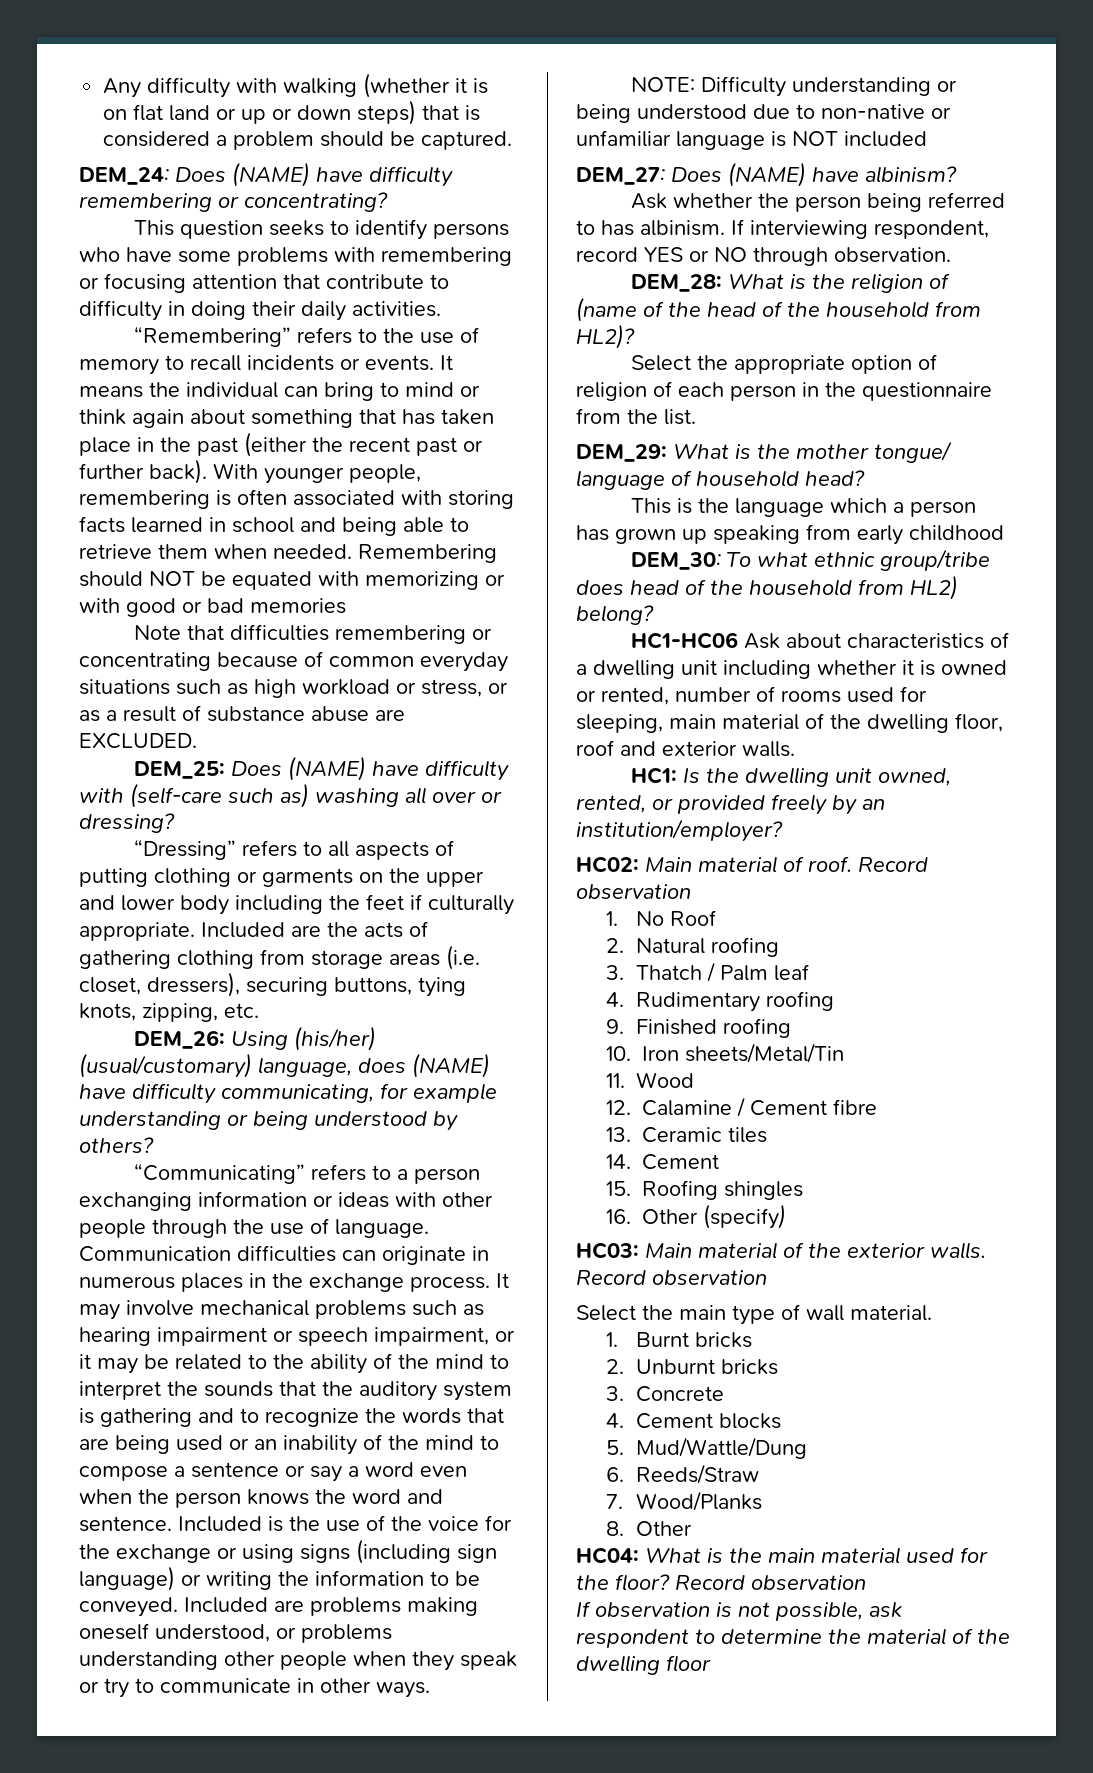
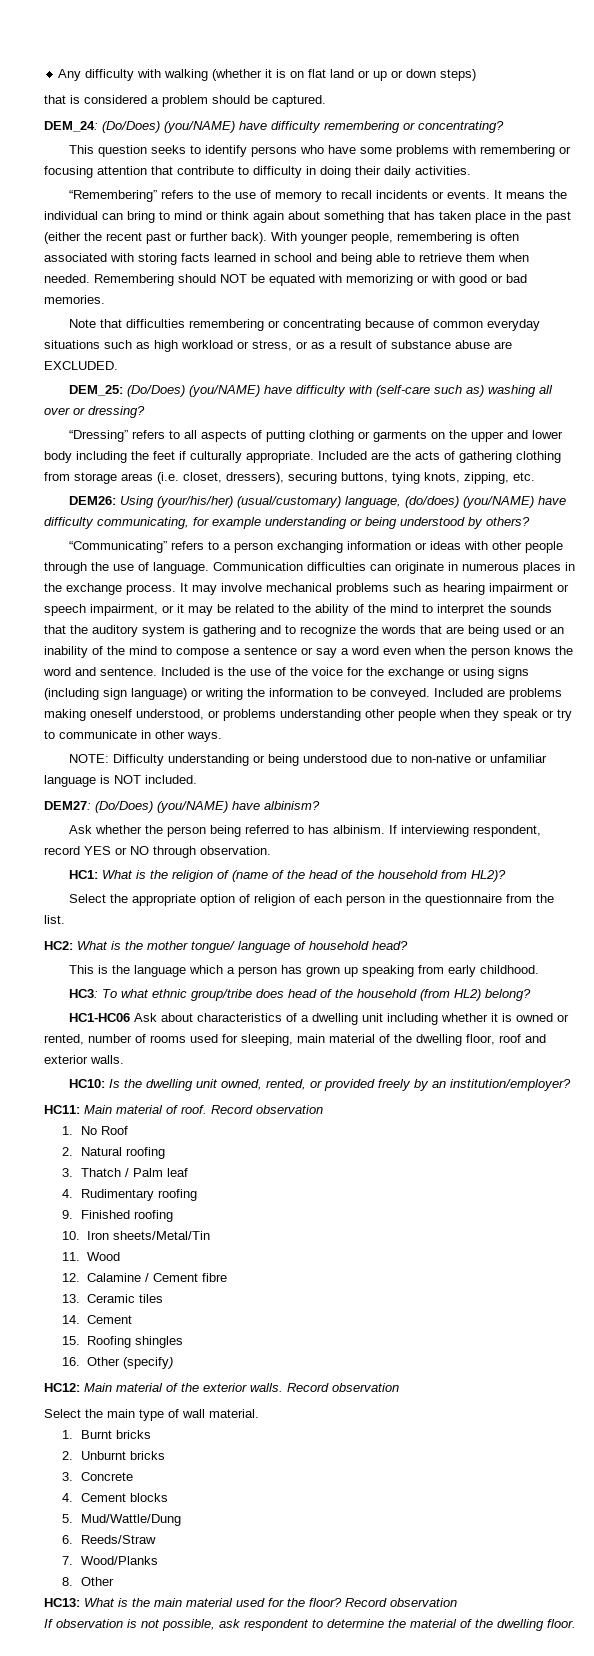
- Any difficulty with walking (whether it is on flat land or up or down steps) that is considered a problem should be captured.
+ Any difficulty with walking (whether it is on flat land or up or down steps)
+ that is considered a problem should be captured.
- DEM_24: Does (NAME) have difficulty remembering or concentrating?
+ DEM_24: (Do/Does) (you/NAME) have difficulty remembering or concentrating?
- Remembering should NOT be equated with memorizing or with good or bad memories
+ Remembering should NOT be equated with memorizing or with good or bad memories.
- DEM_25: Does (NAME) have difficulty with (self-care such as) washing all over or dressing?
+ DEM_25: (Do/Does) (you/NAME) have difficulty with (self-care such as) washing all over or dressing?
- DEM_26: Using (his/her) (usual/customary) language, does (NAME) have difficulty communicating, for example understanding or being understood by others?
+ DEM26: Using (your/his/her) (usual/customary) language, (do/does) (you/NAME) have difficulty communicating, for example understanding or being understood by others?
- NOTE: Difficulty understanding or being understood due to non-native or unfamiliar language is NOT included
- DEM_27: Does (NAME) have albinism?
+ NOTE: Difficulty understanding or being understood due to non-native or unfamiliar language is NOT included.
+ DEM27: (Do/Does) (you/NAME) have albinism?
- DEM_28: What is the religion of (name of the head of the household from HL2)?
+ HC1: What is the religion of (name of the head of the household from HL2)?
- DEM_29: What is the mother tongue/ language of household head?
+ HC2: What is the mother tongue/ language of household head?
- This is the language which a person has grown up speaking from early childhood
- DEM_30: To what ethnic group/tribe does head of the household from HL2) belong?
+ This is the language which a person has grown up speaking from early childhood.
+ HC3: To what ethnic group/tribe does head of the household (from HL2) belong?
- HC1: Is the dwelling unit owned, rented, or provided freely by an institution/employer?
+ HC10: Is the dwelling unit owned, rented, or provided freely by an institution/employer?
- HC02: Main material of roof.
+ HC11: Main material of roof.
- HC03: Main material of the exterior walls.
+ HC12: Main material of the exterior walls.
- HC04: What is the main material used for the floor?
+ HC13: What is the main material used for the floor?
- If observation is not possible, ask respondent to determine the material of the dwelling floor
+ If observation is not possible, ask respondent to determine the material of the dwelling floor.

